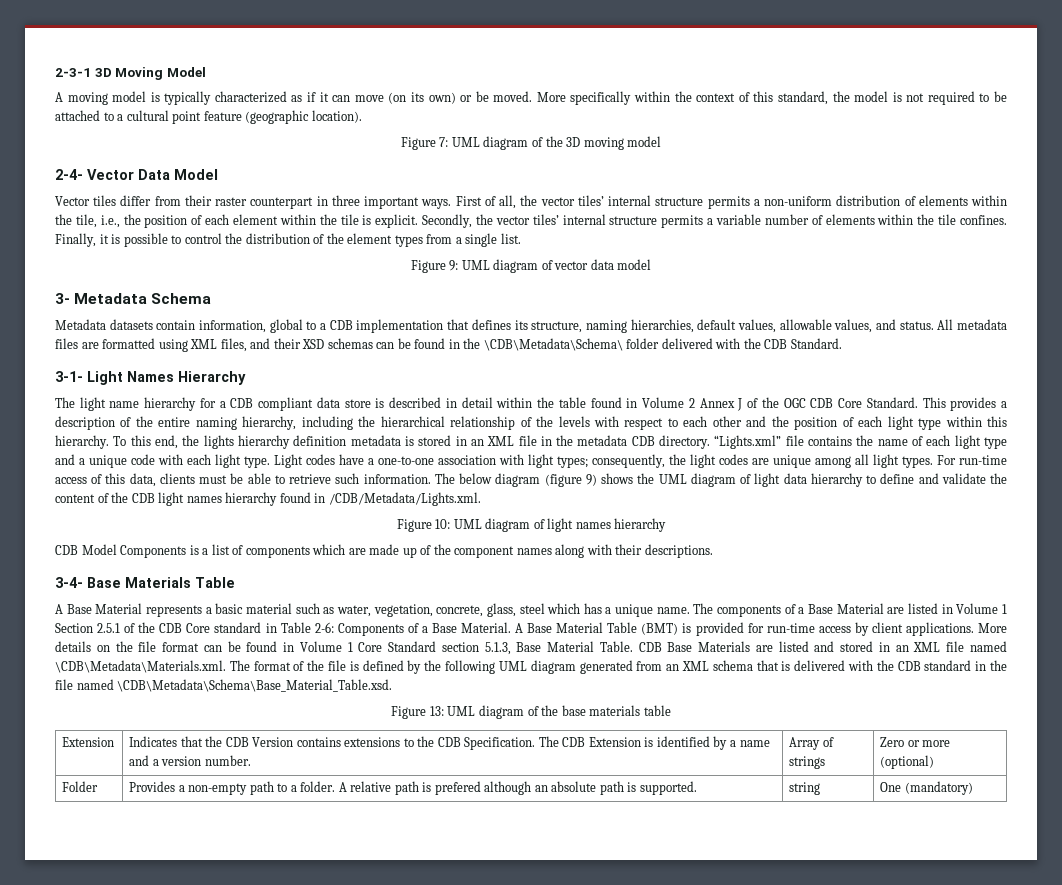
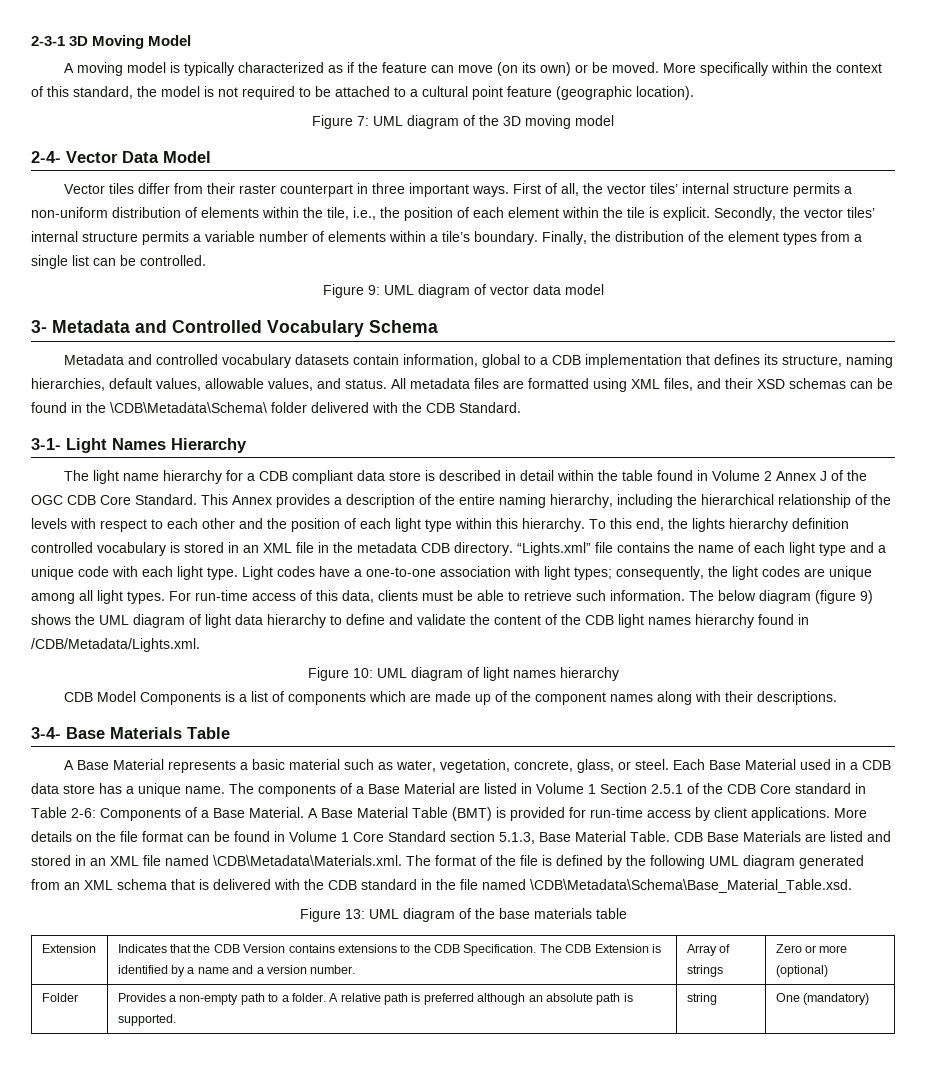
- A moving model is typically characterized as if it can move (on its own) or be moved.
+ A moving model is typically characterized as if the feature can move (on its own) or be moved.
- Secondly, the vector tiles’ internal structure permits a variable number of elements within the tile confines. Finally, it is possible to control the distribution of the element types from a single list.
+ Secondly, the vector tiles’ internal structure permits a variable number of elements within a tile’s boundary. Finally, the distribution of the element types from a single list can be controlled.
- 3- Metadata Schema
+ 3- Metadata and Controlled Vocabulary Schema
- Metadata datasets contain information, global to a CDB implementation that defines its structure, naming hierarchies, default values, allowable values, and status.
+ Metadata and controlled vocabulary datasets contain information, global to a CDB implementation that defines its structure, naming hierarchies, default values, allowable values, and status.
- This provides a description of the entire naming hierarchy, including the hierarchical relationship of the levels with respect to each other and the position of each light type within this hierarchy.
+ This Annex provides a description of the entire naming hierarchy, including the hierarchical relationship of the levels with respect to each other and the position of each light type within this hierarchy.
- To this end, the lights hierarchy definition metadata is stored in an XML file in the metadata CDB directory.
+ To this end, the lights hierarchy definition controlled vocabulary is stored in an XML file in the metadata CDB directory.
- A Base Material represents a basic material such as water, vegetation, concrete, glass, steel which has a unique name.
+ A Base Material represents a basic material such as water, vegetation, concrete, glass, or steel. Each Base Material used in a CDB data store has a unique name.
- Folder | Provides a non-empty path to a folder. A relative path is prefered although an absolute path is supported. | string | One (mandatory)
+ Folder | Provides a non-empty path to a folder. A relative path is preferred although an absolute path is supported. | string | One (mandatory)

